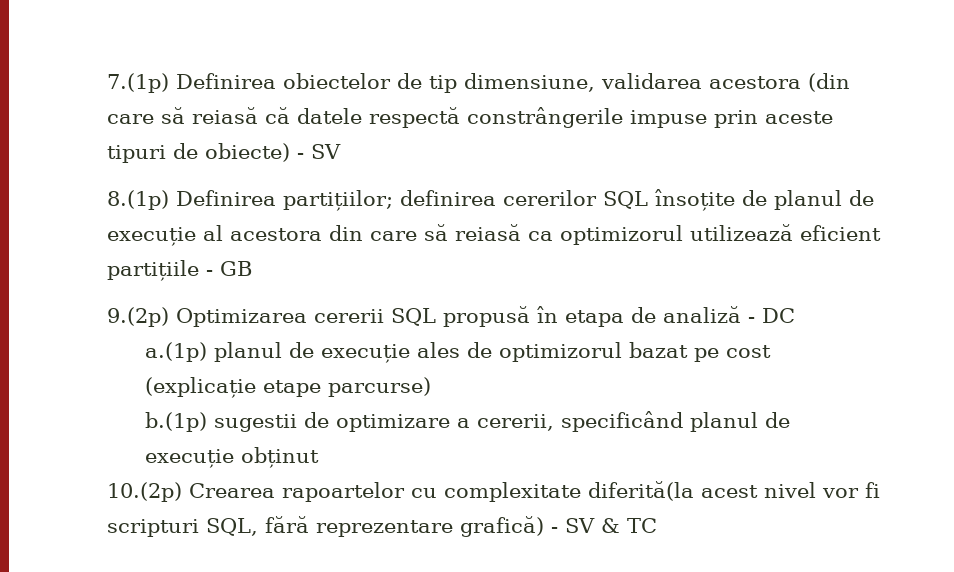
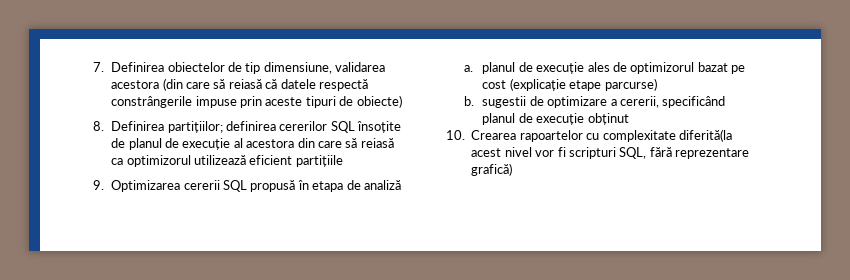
- 7.(1p) Definirea obiectelor de tip dimensiune, validarea acestora (din care să reiasă că datele respectă constrângerile impuse prin aceste tipuri de obiecte) - SV
- 8.(1p) Definirea partițiilor;
+ 7. Definirea obiectelor de tip dimensiune, validarea acestora (din care să reiasă că datele respectă constrângerile impuse prin aceste tipuri de obiecte)
+ 8. Definirea partițiilor;
- definirea cererilor SQL însoțite de planul de execuție al acestora din care să reiasă ca optimizorul utilizează eficient partițiile - GB
- 9.(2p) Optimizarea cererii SQL propusă în etapa de analiză - DC
- a.(1p) planul de execuție ales de optimizorul bazat pe cost (explicație etape parcurse)
+ definirea cererilor SQL însoțite de planul de execuție al acestora din care să reiasă ca optimizorul utilizează eficient partițiile
+ 9. Optimizarea cererii SQL propusă în etapa de analiză
+ a. planul de execuție ales de optimizorul bazat pe cost (explicație etape parcurse)
- b.(1p) sugestii de optimizare a cererii, specificând planul de execuție obținut
+ b. sugestii de optimizare a cererii, specificând planul de execuție obținut
- 10.(2p) Crearea rapoartelor cu complexitate diferită(la acest nivel vor fi scripturi SQL, fără reprezentare grafică) - SV & TC
+ 10. Crearea rapoartelor cu complexitate diferită(la acest nivel vor fi scripturi SQL, fără reprezentare grafică)

